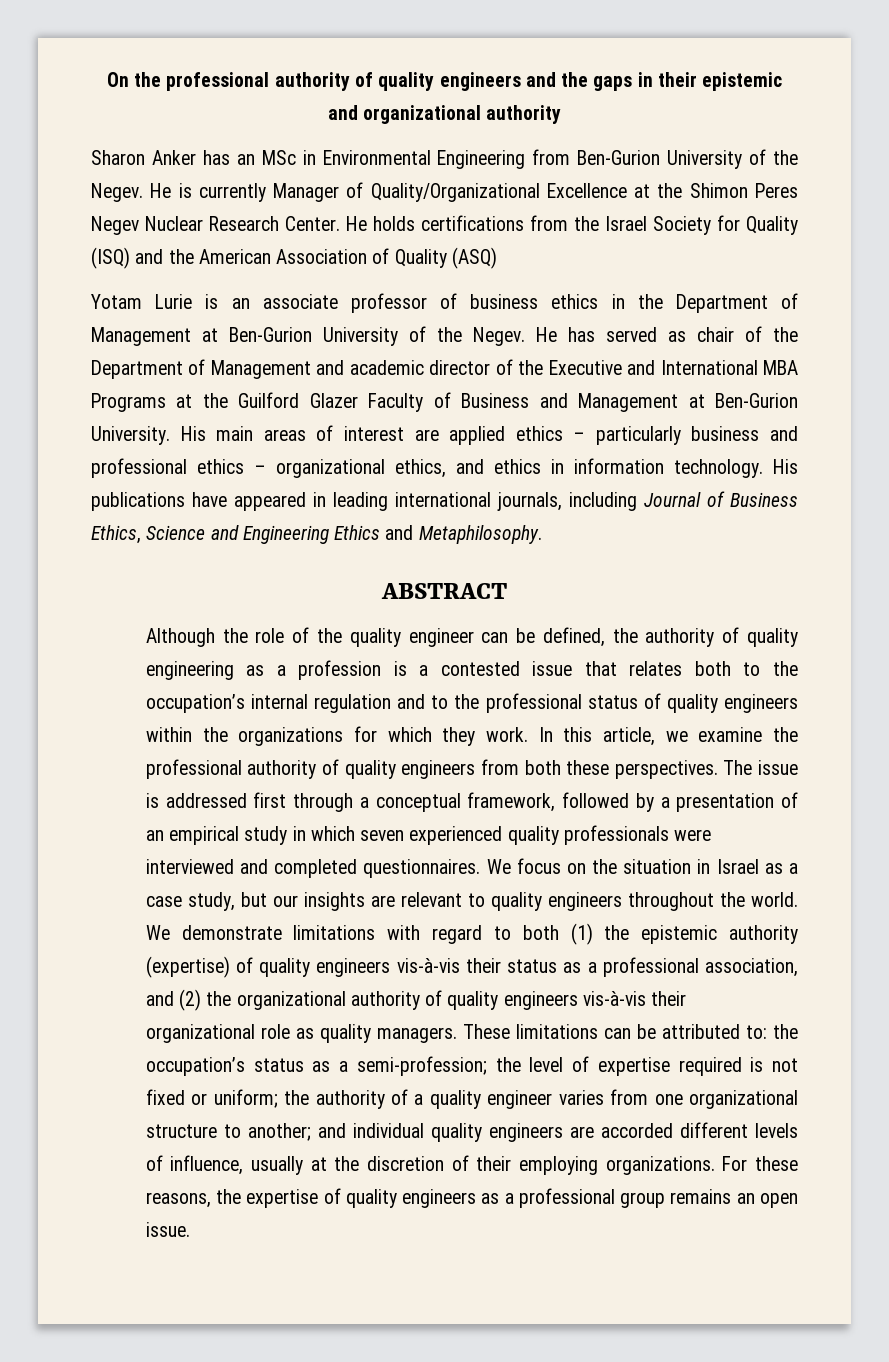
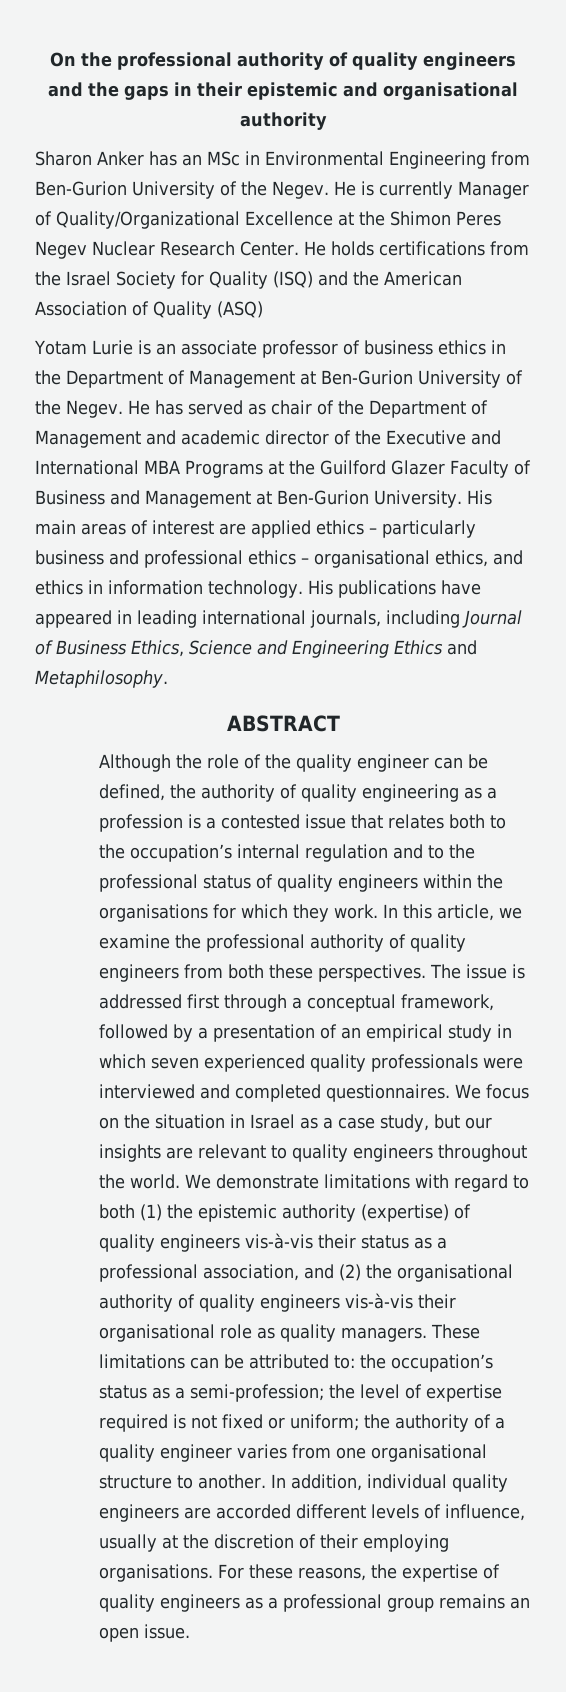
- On the professional authority of quality engineers and the gaps in their epistemic and organizational authority
+ On the professional authority of quality engineers and the gaps in their epistemic and organisational authority
- His main areas of interest are applied ethics – particularly business and professional ethics – organizational ethics, and ethics in information technology.
+ His main areas of interest are applied ethics – particularly business and professional ethics – organisational ethics, and ethics in information technology.
- Although the role of the quality engineer can be defined, the authority of quality engineering as a profession is a contested issue that relates both to the occupation’s internal regulation and to the professional status of quality engineers within the organizations for which they work.
+ Although the role of the quality engineer can be defined, the authority of quality engineering as a profession is a contested issue that relates both to the occupation’s internal regulation and to the professional status of quality engineers within the organisations for which they work.
- We demonstrate limitations with regard to both (1) the epistemic authority (expertise) of quality engineers vis-à-vis their status as a professional association, and (2) the organizational authority of quality engineers vis-à-vis their organizational role as quality managers.
+ We demonstrate limitations with regard to both (1) the epistemic authority (expertise) of quality engineers vis-à-vis their status as a professional association, and (2) the organisational authority of quality engineers vis-à-vis their organisational role as quality managers.
- These limitations can be attributed to: the occupation’s status as a semi-profession; the level of expertise required is not fixed or uniform; the authority of a quality engineer varies from one organizational structure to another; and individual quality engineers are accorded different levels of influence, usually at the discretion of their employing organizations.
+ These limitations can be attributed to: the occupation’s status as a semi-profession; the level of expertise required is not fixed or uniform; the authority of a quality engineer varies from one organisational structure to another. In addition, individual quality engineers are accorded different levels of influence, usually at the discretion of their employing organisations.

